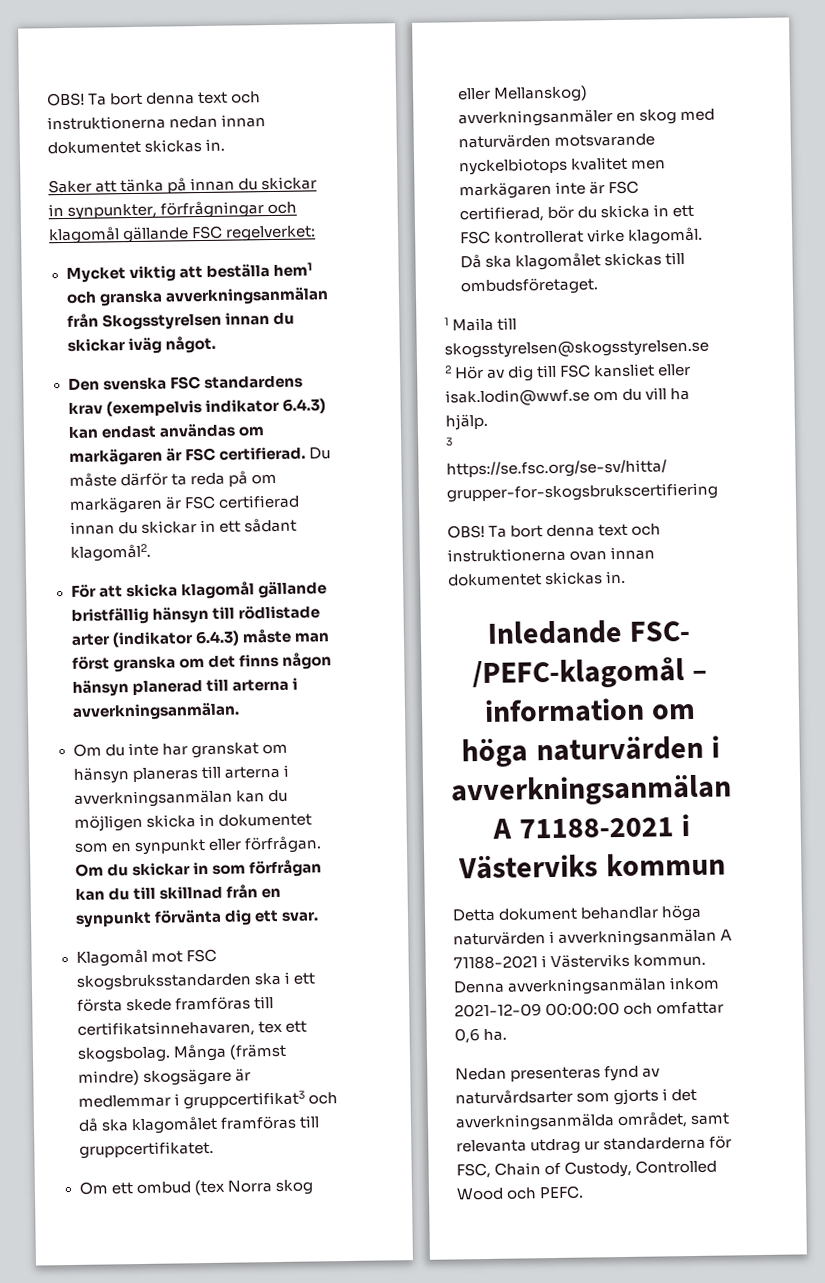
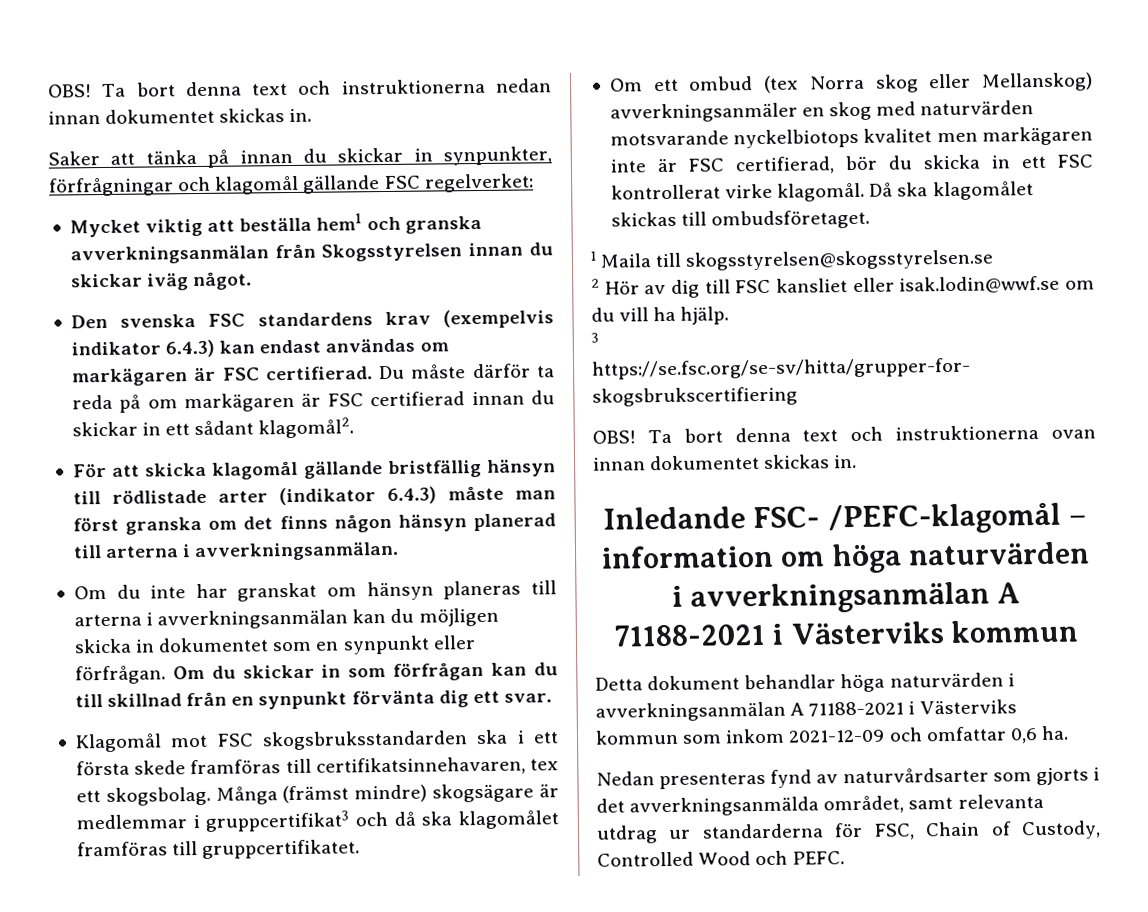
- Detta dokument behandlar höga naturvärden i avverkningsanmälan A 71188-2021 i Västerviks kommun. Denna avverkningsanmälan inkom 2021-12-09 00:00:00 och omfattar 0,6 ha.
+ Detta dokument behandlar höga naturvärden i avverkningsanmälan A 71188-2021 i Västerviks kommun som inkom 2021-12-09 och omfattar 0,6 ha.

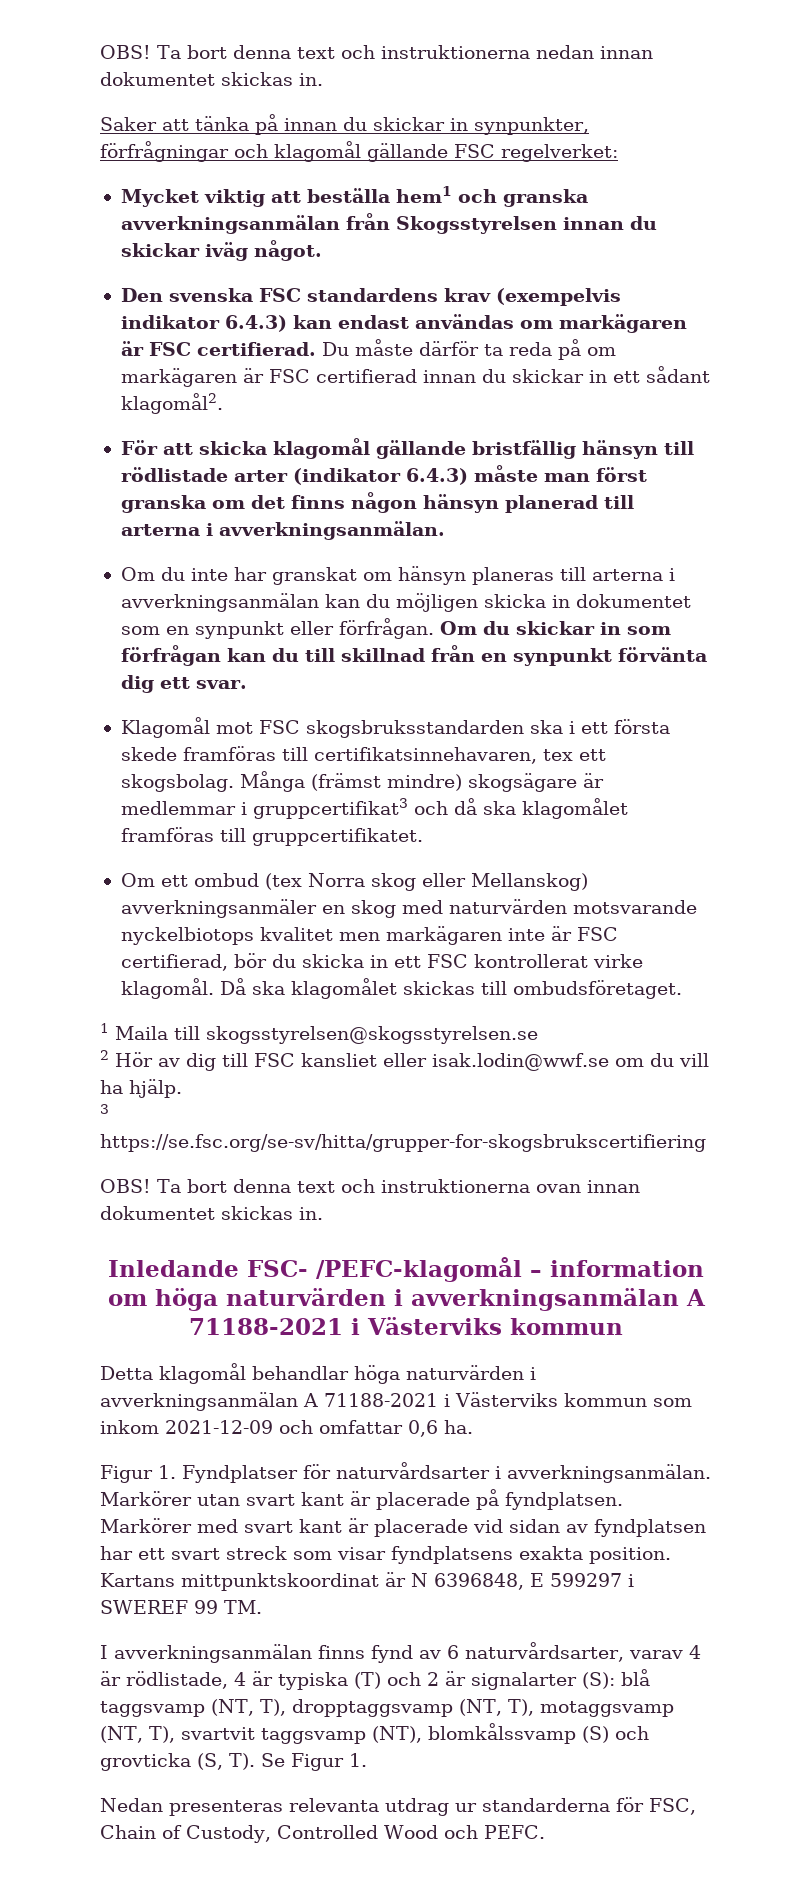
- Detta dokument behandlar höga naturvärden i avverkningsanmälan A 71188-2021 i Västerviks kommun som inkom 2021-12-09 och omfattar 0,6 ha.
+ Detta klagomål behandlar höga naturvärden i avverkningsanmälan A 71188-2021 i Västerviks kommun som inkom 2021-12-09 och omfattar 0,6 ha.
- Nedan presenteras fynd av naturvårdsarter som gjorts i det avverkningsanmälda området, samt relevanta utdrag ur standarderna för FSC, Chain of Custody, Controlled Wood och PEFC.
+ Figur 1. Fyndplatser för naturvårdsarter i avverkningsanmälan. Markörer utan svart kant är placerade på fyndplatsen. Markörer med svart kant är placerade vid sidan av fyndplatsen har ett svart streck som visar fyndplatsens exakta position. Kartans mittpunktskoordinat är N 6396848, E 599297 i SWEREF 99 TM.
+ I avverkningsanmälan finns fynd av 6 naturvårdsarter, varav 4 är rödlistade, 4 är typiska (T) och 2 är signalarter (S): blå taggsvamp (NT, T), dropptaggsvamp (NT, T), motaggsvamp (NT, T), svartvit taggsvamp (NT), blomkålssvamp (S) och grovticka (S, T). Se Figur 1.
+ Nedan presenteras relevanta utdrag ur standarderna för FSC, Chain of Custody, Controlled Wood och PEFC.

